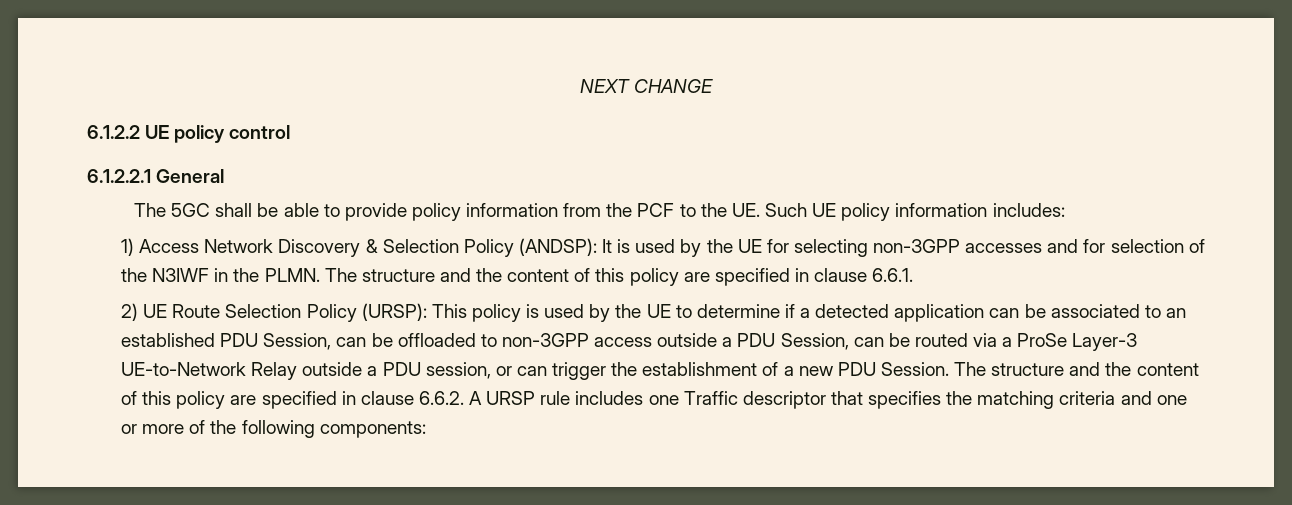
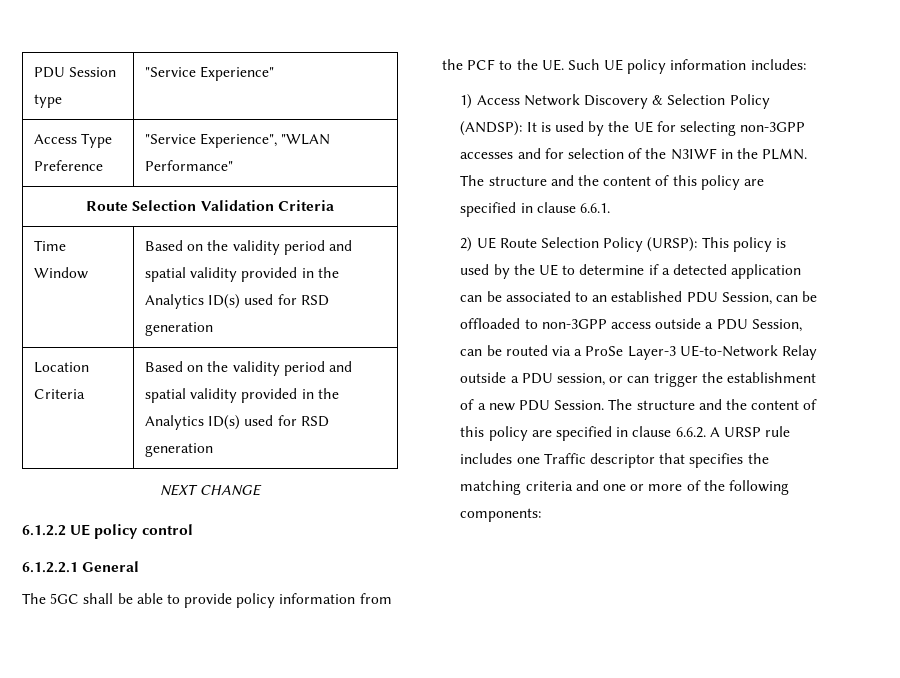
+ PDU Session type | "Service Experience"
+ Access Type Preference | "Service Experience", "WLAN Performance"
+ Route Selection Validation Criteria
+ Time Window | Based on the validity period and spatial validity provided in the Analytics ID(s) used for RSD generation
+ Location Criteria | Based on the validity period and spatial validity provided in the Analytics ID(s) used for RSD generation

